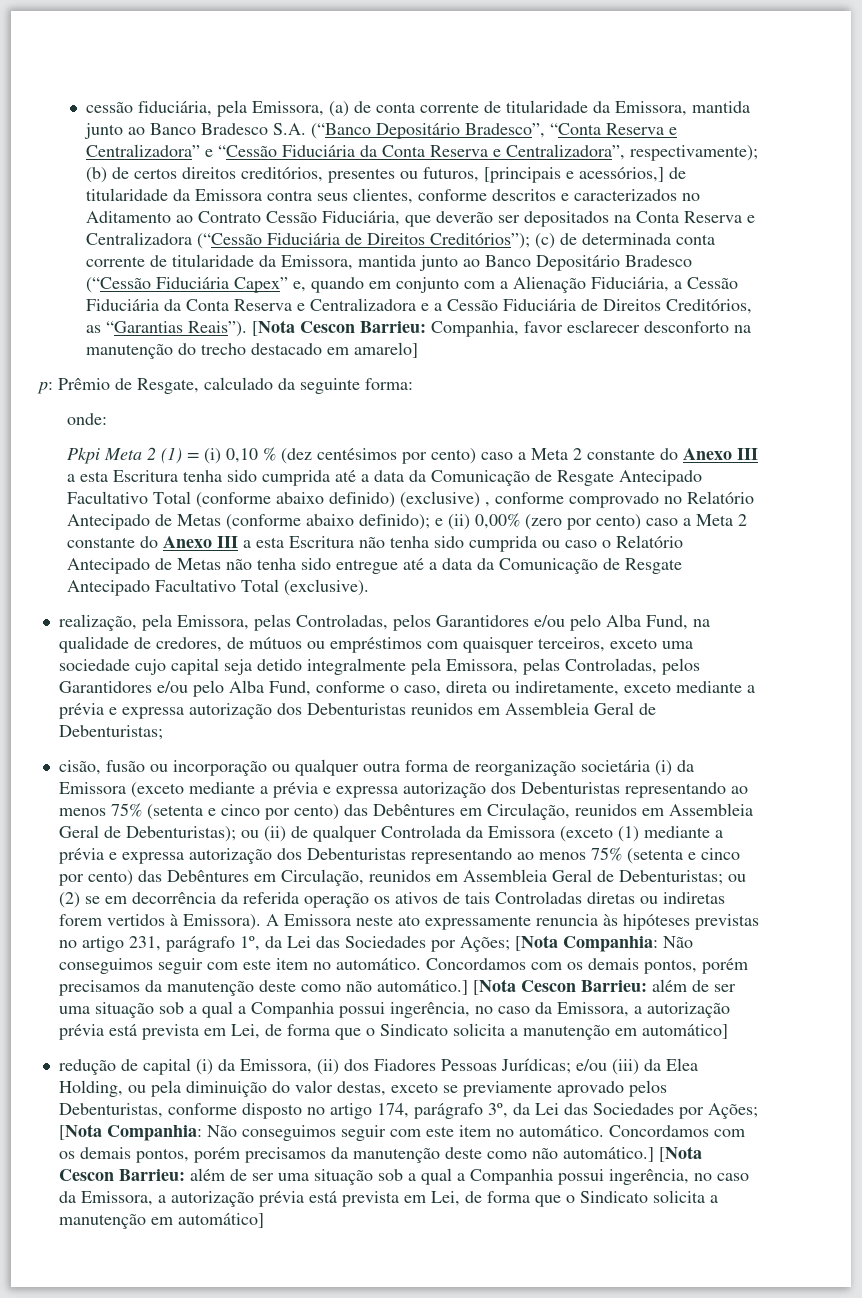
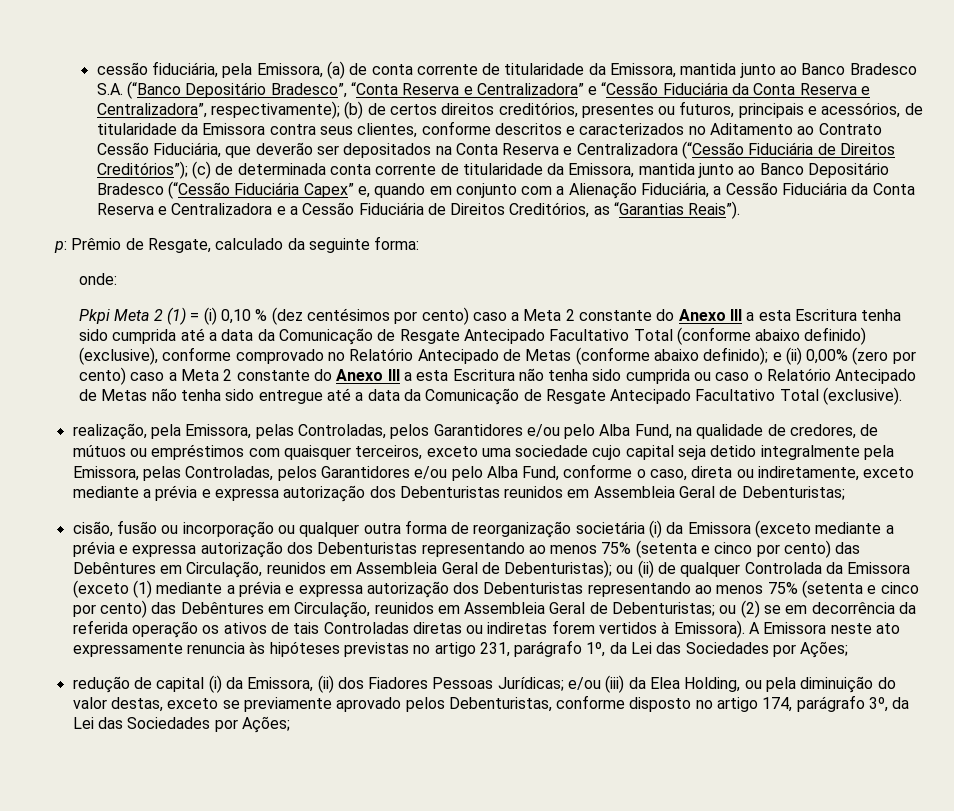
- (b) de certos direitos creditórios, presentes ou futuros, [principais e acessórios,] de titularidade da Emissora contra seus clientes, conforme descritos e caracterizados no Aditamento ao Contrato Cessão Fiduciária, que deverão ser depositados na Conta Reserva e Centralizadora (“Cessão Fiduciária de Direitos Creditórios”);
+ (b) de certos direitos creditórios, presentes ou futuros, principais e acessórios, de titularidade da Emissora contra seus clientes, conforme descritos e caracterizados no Aditamento ao Contrato Cessão Fiduciária, que deverão ser depositados na Conta Reserva e Centralizadora (“Cessão Fiduciária de Direitos Creditórios”);
- [Nota Cescon Barrieu: Companhia, favor esclarecer desconforto na manutenção do trecho destacado em amarelo]
- Pkpi Meta 2 (1) = (i) 0,10 % (dez centésimos por cento) caso a Meta 2 constante do Anexo III a esta Escritura tenha sido cumprida até a data da Comunicação de Resgate Antecipado Facultativo Total (conforme abaixo definido) (exclusive) , conforme comprovado no Relatório Antecipado de Metas (conforme abaixo definido);
+ Pkpi Meta 2 (1) = (i) 0,10 % (dez centésimos por cento) caso a Meta 2 constante do Anexo III a esta Escritura tenha sido cumprida até a data da Comunicação de Resgate Antecipado Facultativo Total (conforme abaixo definido) (exclusive), conforme comprovado no Relatório Antecipado de Metas (conforme abaixo definido);
- A Emissora neste ato expressamente renuncia às hipóteses previstas no artigo 231, parágrafo 1º, da Lei das Sociedades por Ações; [Nota Companhia: Não conseguimos seguir com este item no automático. Concordamos com os demais pontos, porém precisamos da manutenção deste como não automático.] [Nota Cescon Barrieu: além de ser uma situação sob a qual a Companhia possui ingerência, no caso da Emissora, a autorização prévia está prevista em Lei, de forma que o Sindicato solicita a manutenção em automático]
+ A Emissora neste ato expressamente renuncia às hipóteses previstas no artigo 231, parágrafo 1º, da Lei das Sociedades por Ações;
- redução de capital (i) da Emissora, (ii) dos Fiadores Pessoas Jurídicas; e/ou (iii) da Elea Holding, ou pela diminuição do valor destas, exceto se previamente aprovado pelos Debenturistas, conforme disposto no artigo 174, parágrafo 3º, da Lei das Sociedades por Ações; [Nota Companhia: Não conseguimos seguir com este item no automático. Concordamos com os demais pontos, porém precisamos da manutenção deste como não automático.] [Nota Cescon Barrieu: além de ser uma situação sob a qual a Companhia possui ingerência, no caso da Emissora, a autorização prévia está prevista em Lei, de forma que o Sindicato solicita a manutenção em automático]
+ redução de capital (i) da Emissora, (ii) dos Fiadores Pessoas Jurídicas; e/ou (iii) da Elea Holding, ou pela diminuição do valor destas, exceto se previamente aprovado pelos Debenturistas, conforme disposto no artigo 174, parágrafo 3º, da Lei das Sociedades por Ações;

